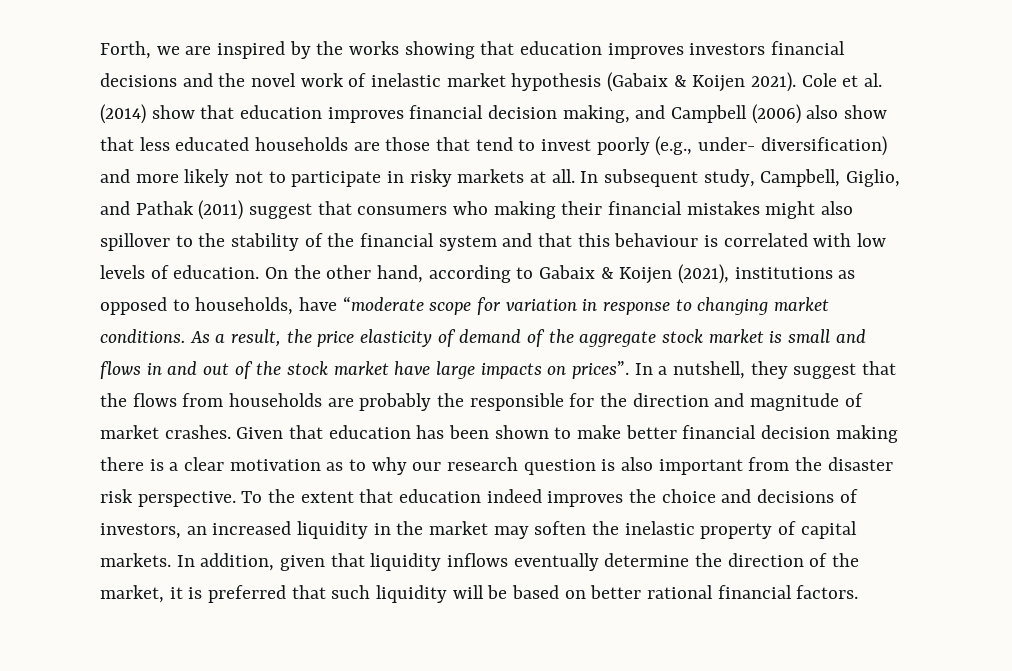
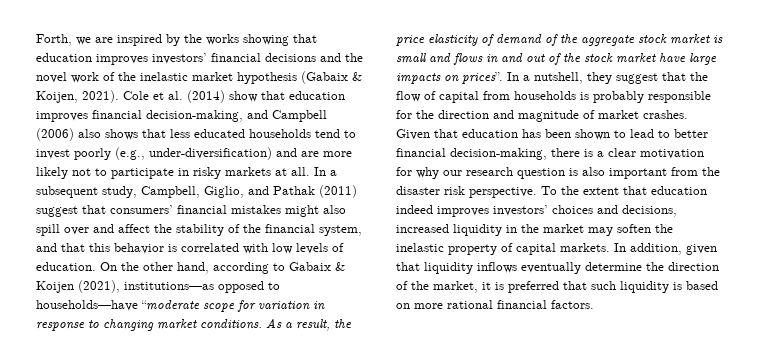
- Forth, we are inspired by the works showing that education improves investors financial decisions and the novel work of inelastic market hypothesis (Gabaix & Koijen 2021).
+ Forth, we are inspired by the works showing that education improves investors’ financial decisions and the novel work of the inelastic market hypothesis (Gabaix & Koijen, 2021).
- Cole et al. (2014) show that education improves financial decision making, and Campbell (2006) also show that less educated households are those that tend to invest poorly (e.g., under- diversification) and more likely not to participate in risky markets at all.
+ Cole et al. (2014) show that education improves financial decision-making, and Campbell (2006) also shows that less educated households tend to invest poorly (e.g., under-diversification) and are more likely not to participate in risky markets at all.
- In subsequent study, Campbell, Giglio, and Pathak (2011) suggest that consumers who making their financial mistakes might also spillover to the stability of the financial system and that this behaviour is correlated with low levels of education.
+ In a subsequent study, Campbell, Giglio, and Pathak (2011) suggest that consumers’ financial mistakes might also spill over and affect the stability of the financial system, and that this behavior is correlated with low levels of education.
- On the other hand, according to Gabaix & Koijen (2021), institutions as opposed to households, have “moderate scope for variation in response to changing market conditions.
+ On the other hand, according to Gabaix & Koijen (2021), institutions—as opposed to households—have “moderate scope for variation in response to changing market conditions.
- In a nutshell, they suggest that the flows from households are probably the responsible for the direction and magnitude of market crashes.
+ In a nutshell, they suggest that the flow of capital from households is probably responsible for the direction and magnitude of market crashes.
- Given that education has been shown to make better financial decision making there is a clear motivation as to why our research question is also important from the disaster risk perspective.
+ Given that education has been shown to lead to better financial decision-making, there is a clear motivation for why our research question is also important from the disaster risk perspective.
- To the extent that education indeed improves the choice and decisions of investors, an increased liquidity in the market may soften the inelastic property of capital markets.
+ To the extent that education indeed improves investors’ choices and decisions, increased liquidity in the market may soften the inelastic property of capital markets.
- In addition, given that liquidity inflows eventually determine the direction of the market, it is preferred that such liquidity will be based on better rational financial factors.
+ In addition, given that liquidity inflows eventually determine the direction of the market, it is preferred that such liquidity is based on more rational financial factors.

